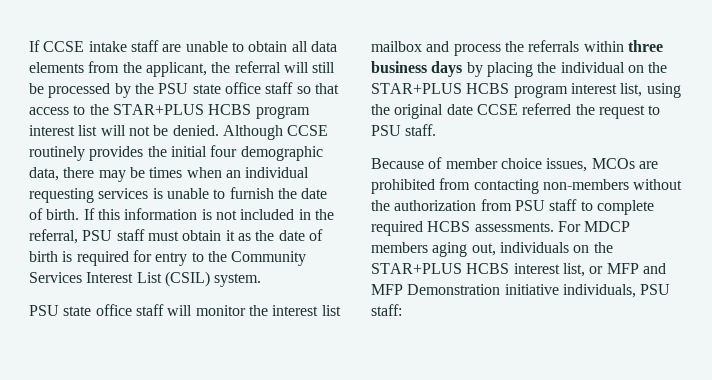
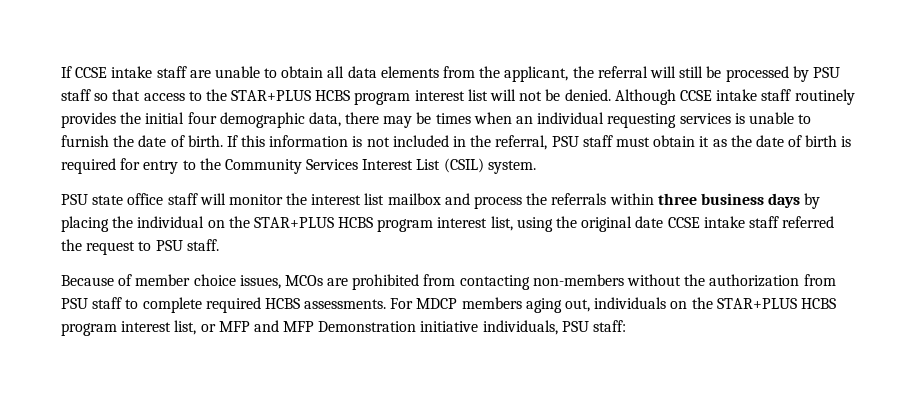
- If CCSE intake staff are unable to obtain all data elements from the applicant, the referral will still be processed by the PSU state office staff so that access to the STAR+PLUS HCBS program interest list will not be denied.
+ If CCSE intake staff are unable to obtain all data elements from the applicant, the referral will still be processed by PSU staff so that access to the STAR+PLUS HCBS program interest list will not be denied.
- Although CCSE routinely provides the initial four demographic data, there may be times when an individual requesting services is unable to furnish the date of birth.
+ Although CCSE intake staff routinely provides the initial four demographic data, there may be times when an individual requesting services is unable to furnish the date of birth.
- PSU state office staff will monitor the interest list mailbox and process the referrals within three business days by placing the individual on the STAR+PLUS HCBS program interest list, using the original date CCSE referred the request to PSU staff.
+ PSU state office staff will monitor the interest list mailbox and process the referrals within three business days by placing the individual on the STAR+PLUS HCBS program interest list, using the original date CCSE intake staff referred the request to PSU staff.
- For MDCP members aging out, individuals on the STAR+PLUS HCBS interest list, or MFP and MFP Demonstration initiative individuals, PSU staff:
+ For MDCP members aging out, individuals on the STAR+PLUS HCBS program interest list, or MFP and MFP Demonstration initiative individuals, PSU staff:

